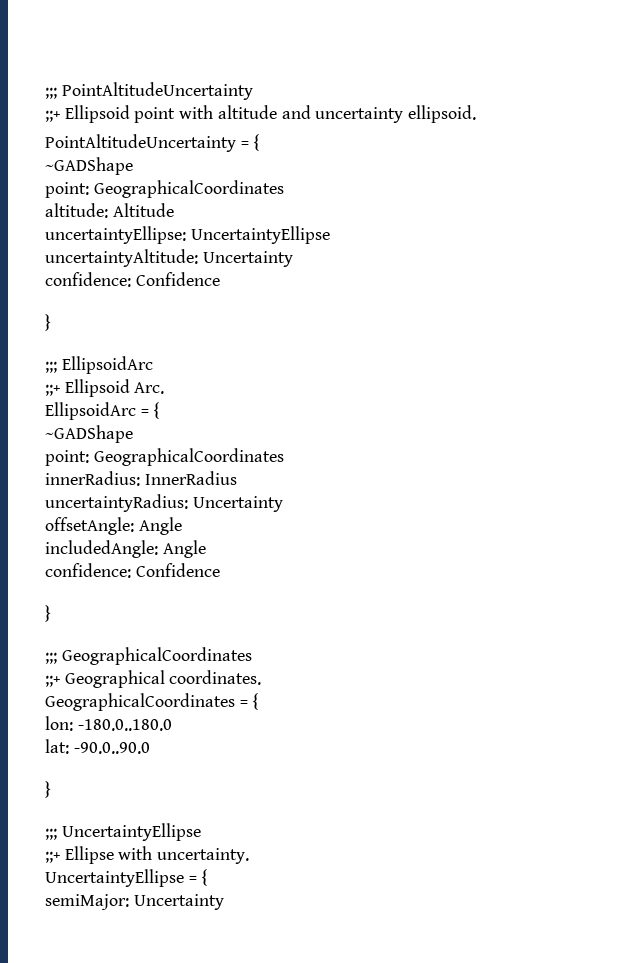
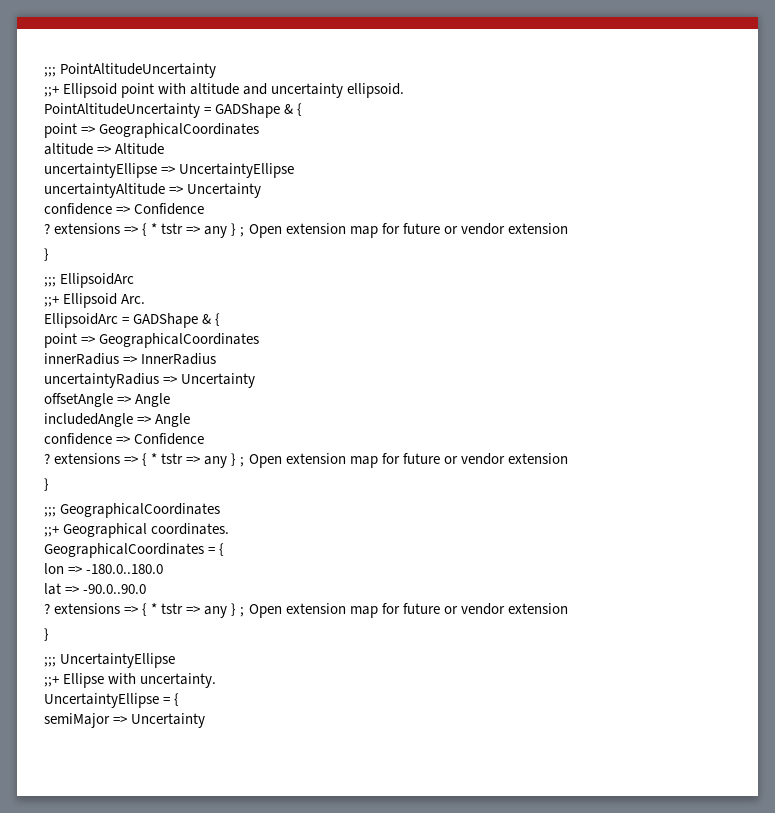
- PointAltitudeUncertainty = {
- ~GADShape
- point: GeographicalCoordinates
- altitude: Altitude
+ PointAltitudeUncertainty = GADShape & {
+ point => GeographicalCoordinates
+ altitude => Altitude
- uncertaintyEllipse: UncertaintyEllipse
- uncertaintyAltitude: Uncertainty
- confidence: Confidence
+ uncertaintyEllipse => UncertaintyEllipse
+ uncertaintyAltitude => Uncertainty
+ confidence => Confidence
+ ? extensions => { * tstr => any } ; Open extension map for future or vendor extension
- EllipsoidArc = {
- ~GADShape
- point: GeographicalCoordinates
- innerRadius: InnerRadius
+ EllipsoidArc = GADShape & {
+ point => GeographicalCoordinates
+ innerRadius => InnerRadius
- uncertaintyRadius: Uncertainty
- offsetAngle: Angle
- includedAngle: Angle
- confidence: Confidence
+ uncertaintyRadius => Uncertainty
+ offsetAngle => Angle
+ includedAngle => Angle
+ confidence => Confidence
+ ? extensions => { * tstr => any } ; Open extension map for future or vendor extension
- lon: -180.0..180.0
+ lon => -180.0..180.0
- lat: -90.0..90.0
+ lat => -90.0..90.0
+ ? extensions => { * tstr => any } ; Open extension map for future or vendor extension
- semiMajor: Uncertainty
+ semiMajor => Uncertainty

